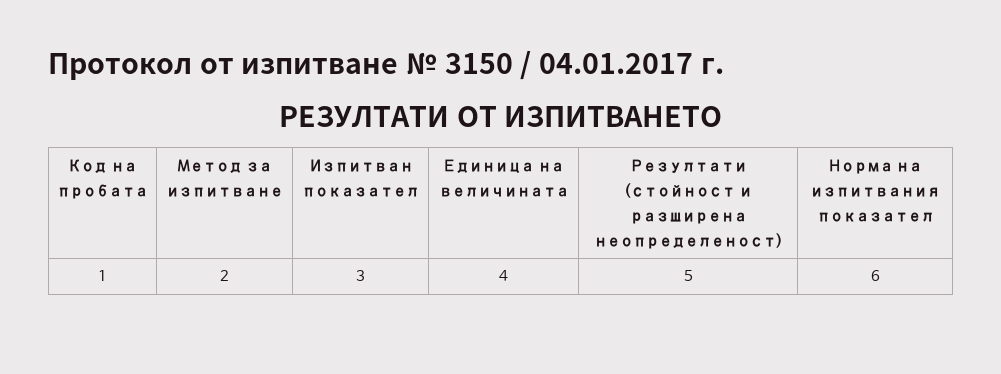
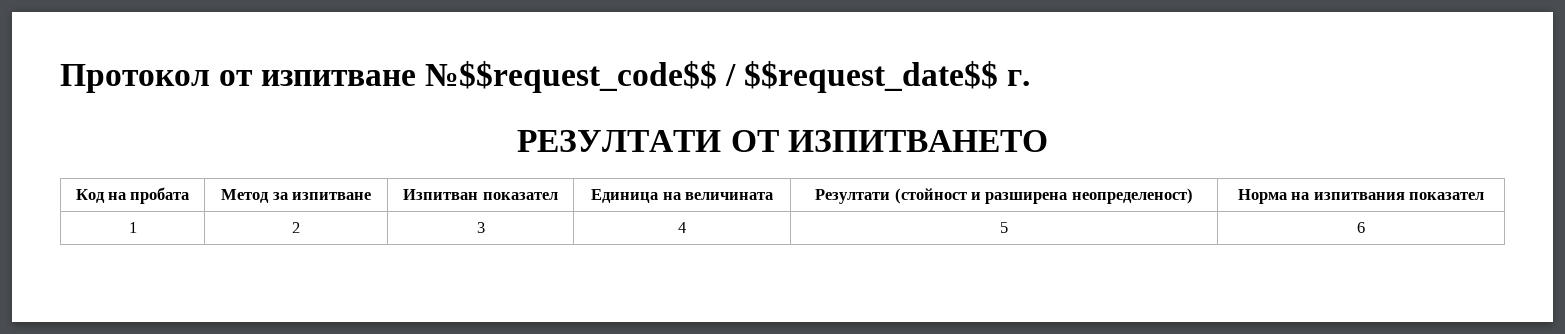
- Протокол от изпитване № 3150 / 04.01.2017 г.
+ Протокол от изпитване №$$request_code$$ / $$request_date$$ г.

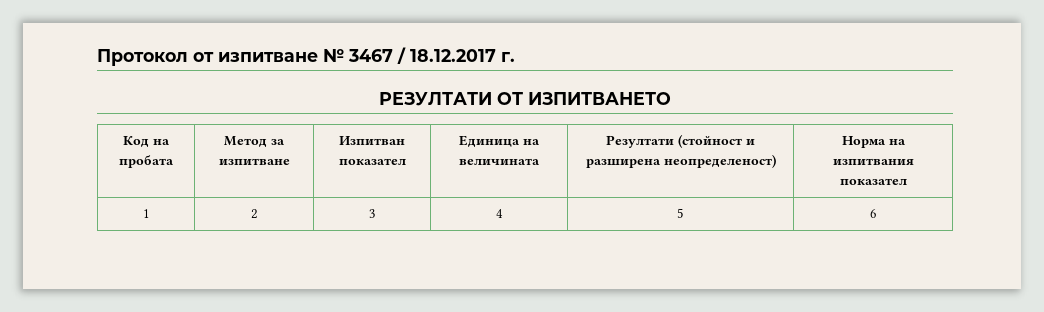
- Протокол от изпитване №$$request_code$$ / $$request_date$$ г.
+ Протокол от изпитване № 3467 / 18.12.2017 г.

